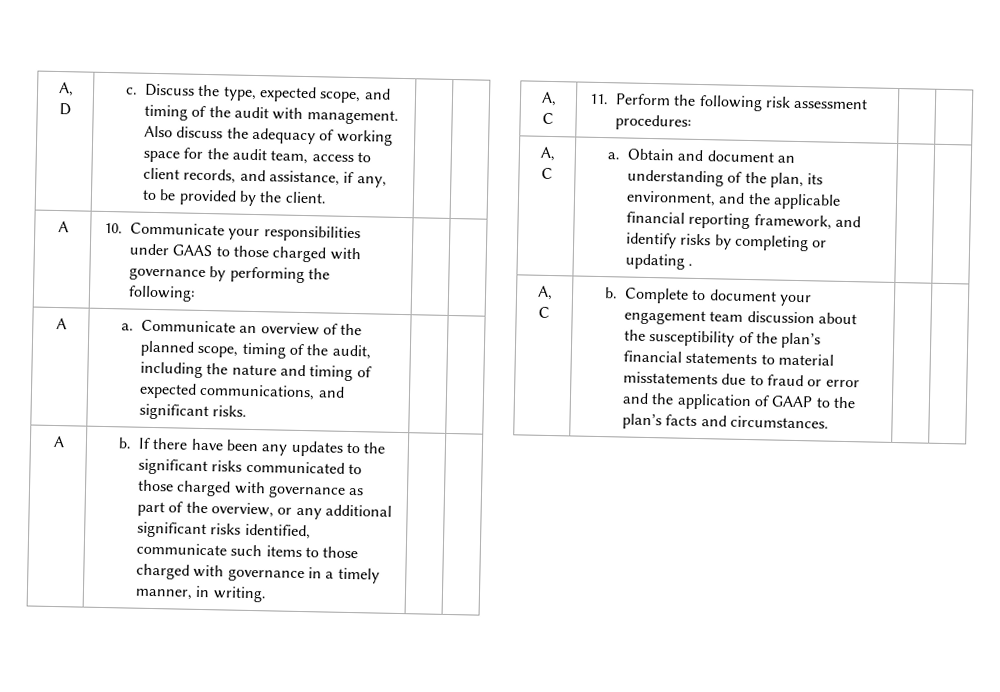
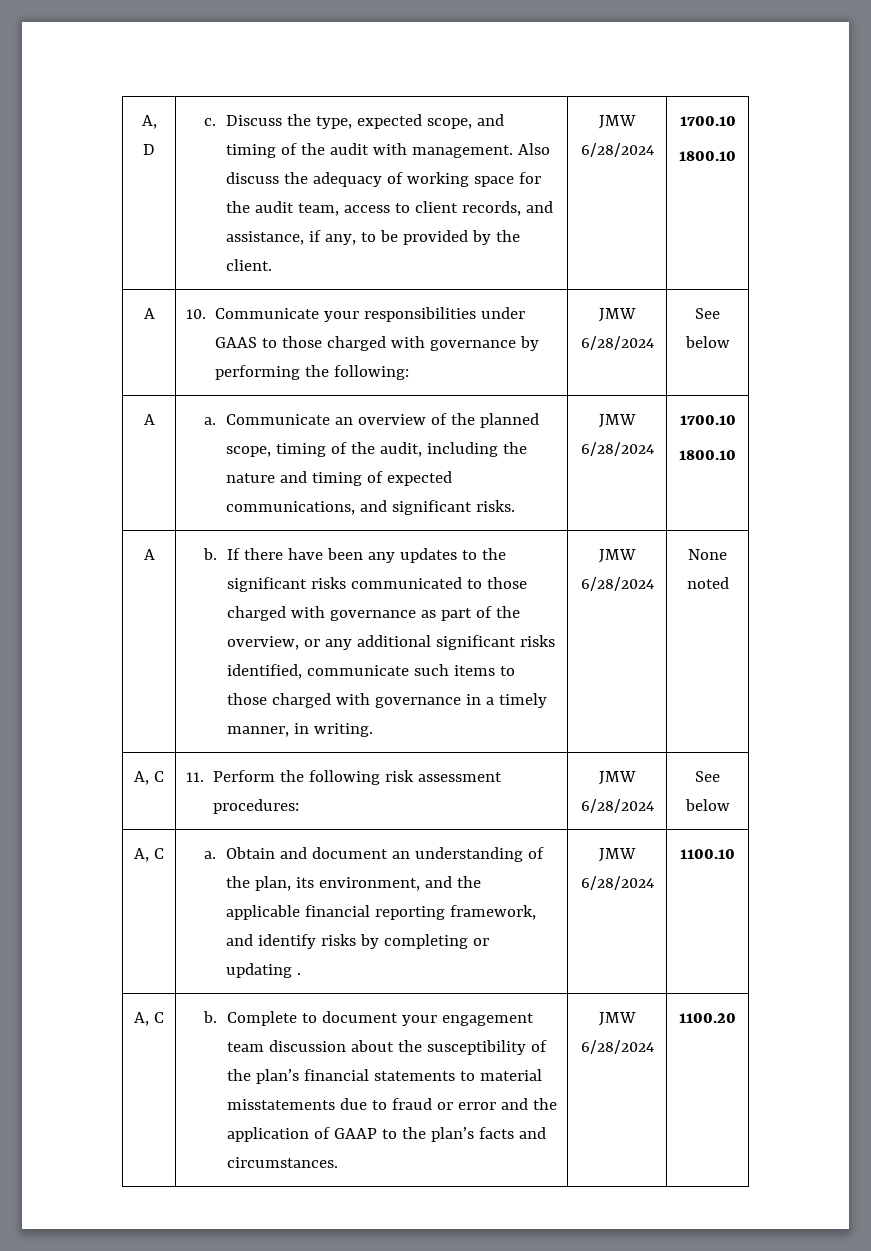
- Also discuss the adequacy of working space for the audit team, access to client records, and assistance, if any, to be provided by the client.
+ Also discuss the adequacy of working space for the audit team, access to client records, and assistance, if any, to be provided by the client. | JMW 6/28/2024 | 1700.10
+ 1800.10
- A | 10. Communicate your responsibilities under GAAS to those charged with governance by performing the following: | |
+ A | 10. Communicate your responsibilities under GAAS to those charged with governance by performing the following: | JMW 6/28/2024 | See below
- A | a. Communicate an overview of the planned scope, timing of the audit, including the nature and timing of expected communications, and significant risks. | |
+ A | a. Communicate an overview of the planned scope, timing of the audit, including the nature and timing of expected communications, and significant risks. | JMW 6/28/2024 | 1700.10
+ 1800.10
+ JMW 6/28/2024 | None noted
- A, C | 11. Perform the following risk assessment procedures: | |
+ A, C | 11. Perform the following risk assessment procedures: | JMW 6/28/2024 | See below
- A, C | a. Obtain and document an understanding of the plan, its environment, and the applicable financial reporting framework, and identify risks by completing or updating . | |
+ A, C | a. Obtain and document an understanding of the plan, its environment, and the applicable financial reporting framework, and identify risks by completing or updating . | JMW 6/28/2024 | 1100.10
- A, C | b. Complete to document your engagement team discussion about the susceptibility of the plan’s financial statements to material misstatements due to fraud or error and the application of GAAP to the plan’s facts and circumstances. | |
+ A, C | b. Complete to document your engagement team discussion about the susceptibility of the plan’s financial statements to material misstatements due to fraud or error and the application of GAAP to the plan’s facts and circumstances. | JMW 6/28/2024 | 1100.20

